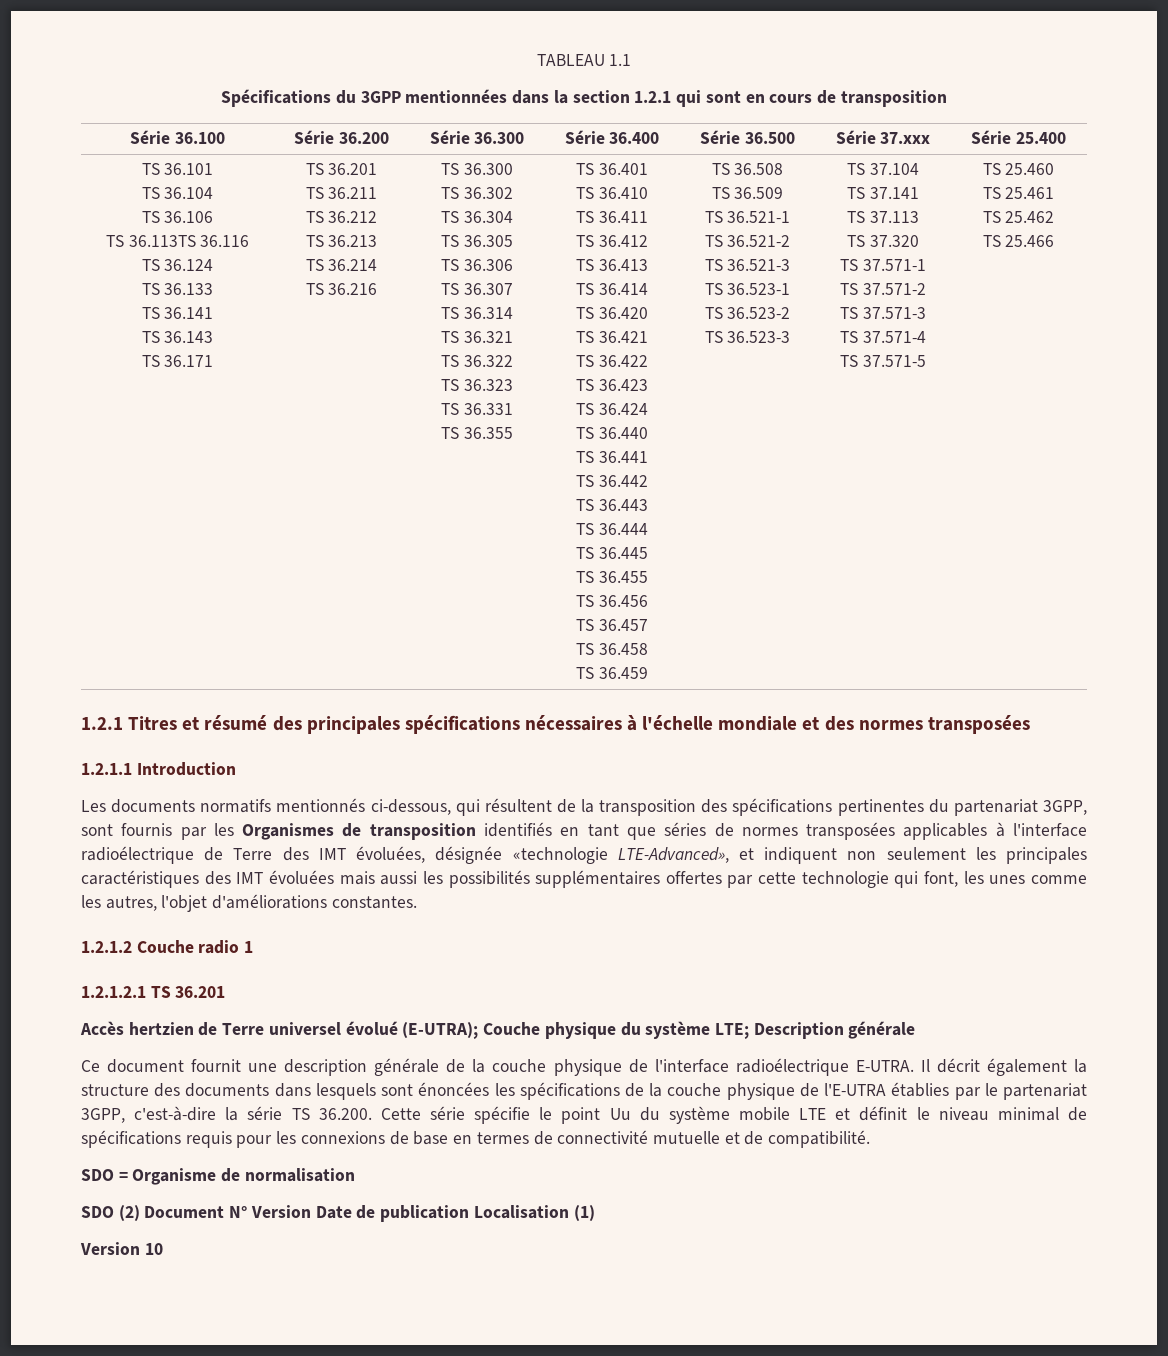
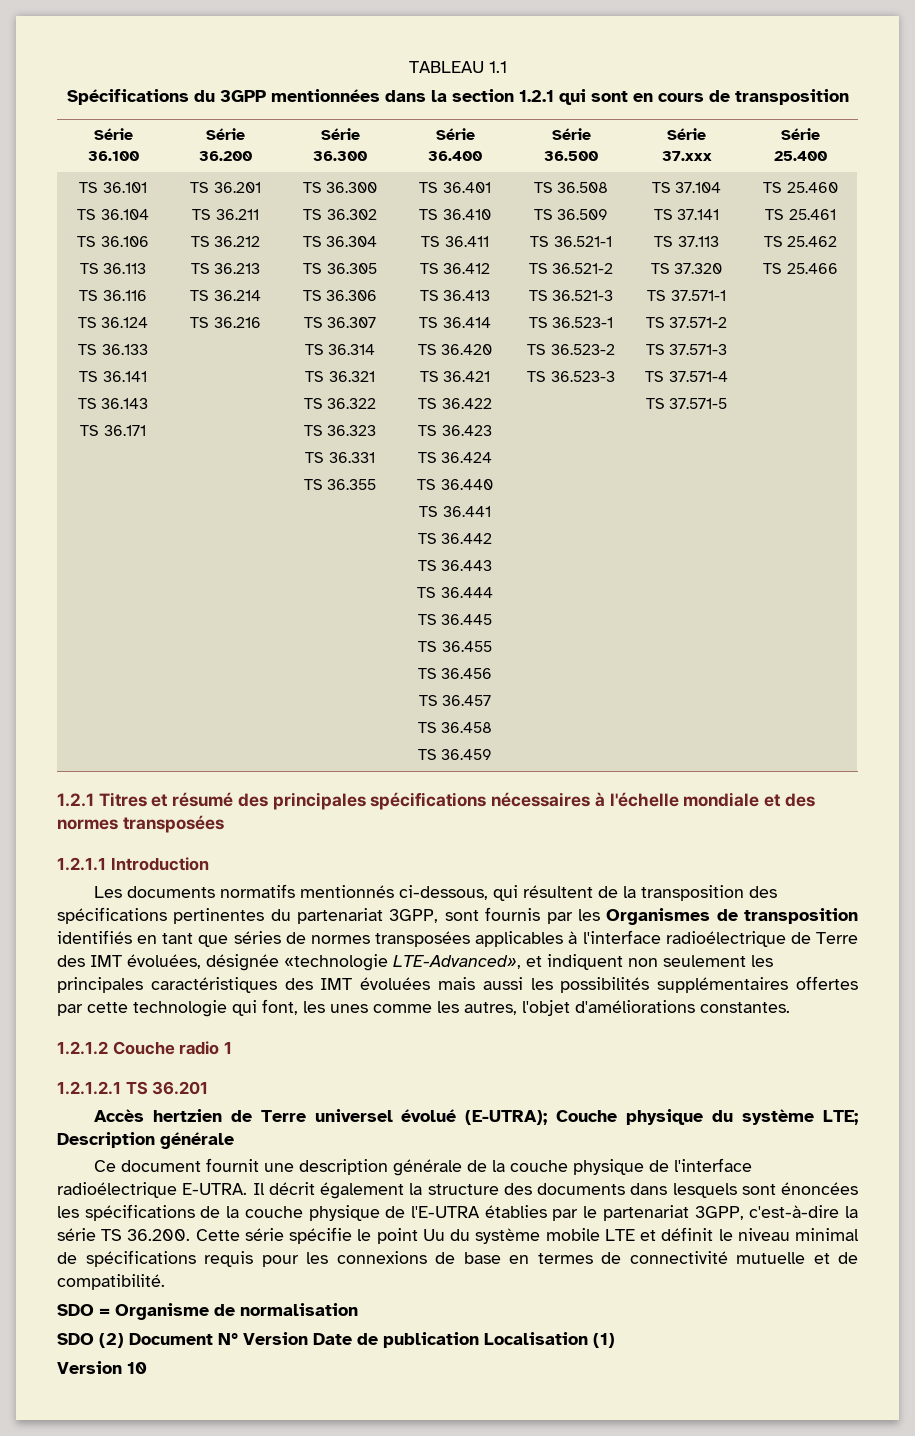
- TS 36.113TS 36.116
+ TS 36.113
+ TS 36.116

